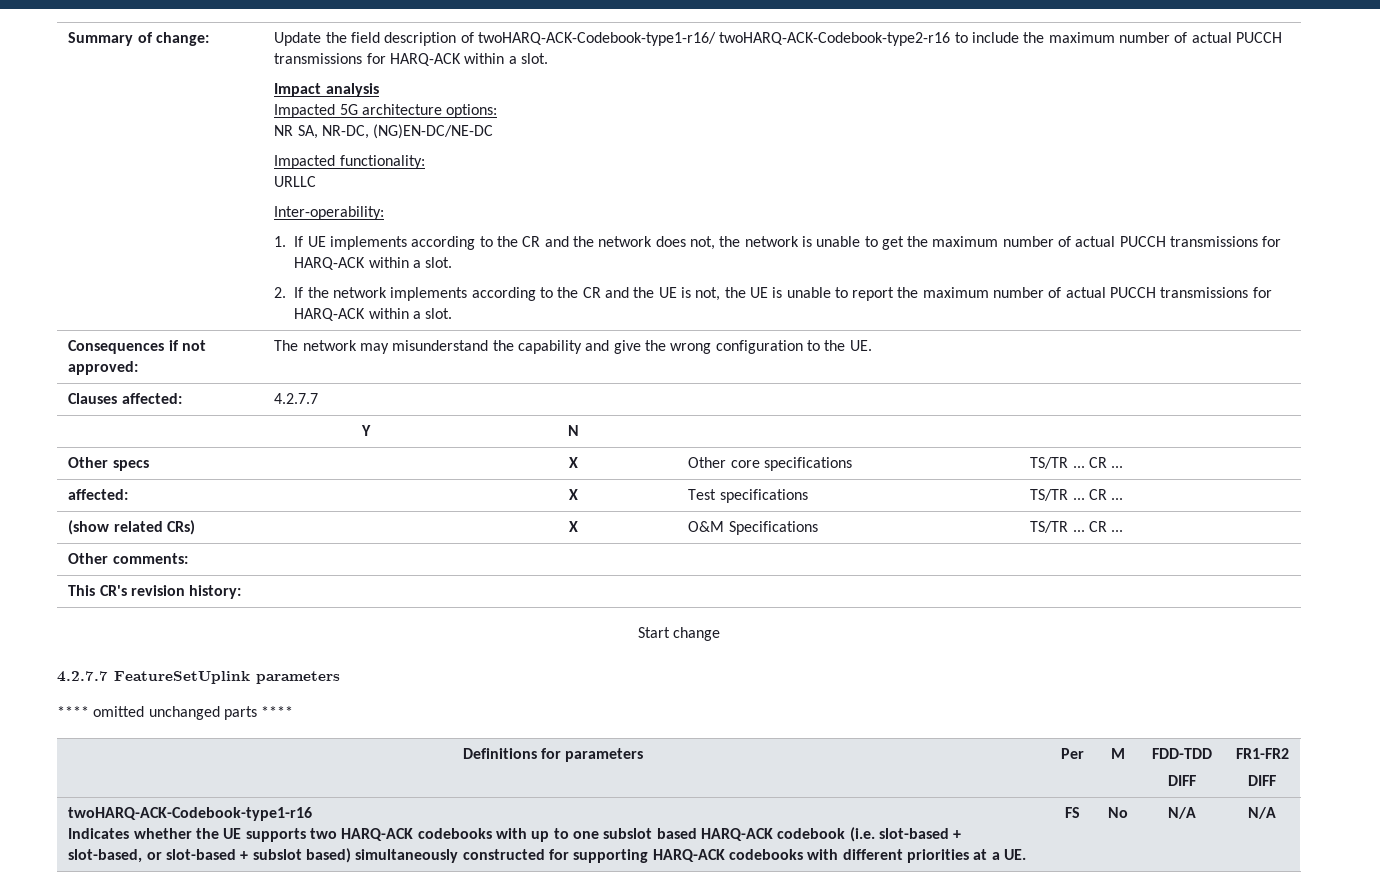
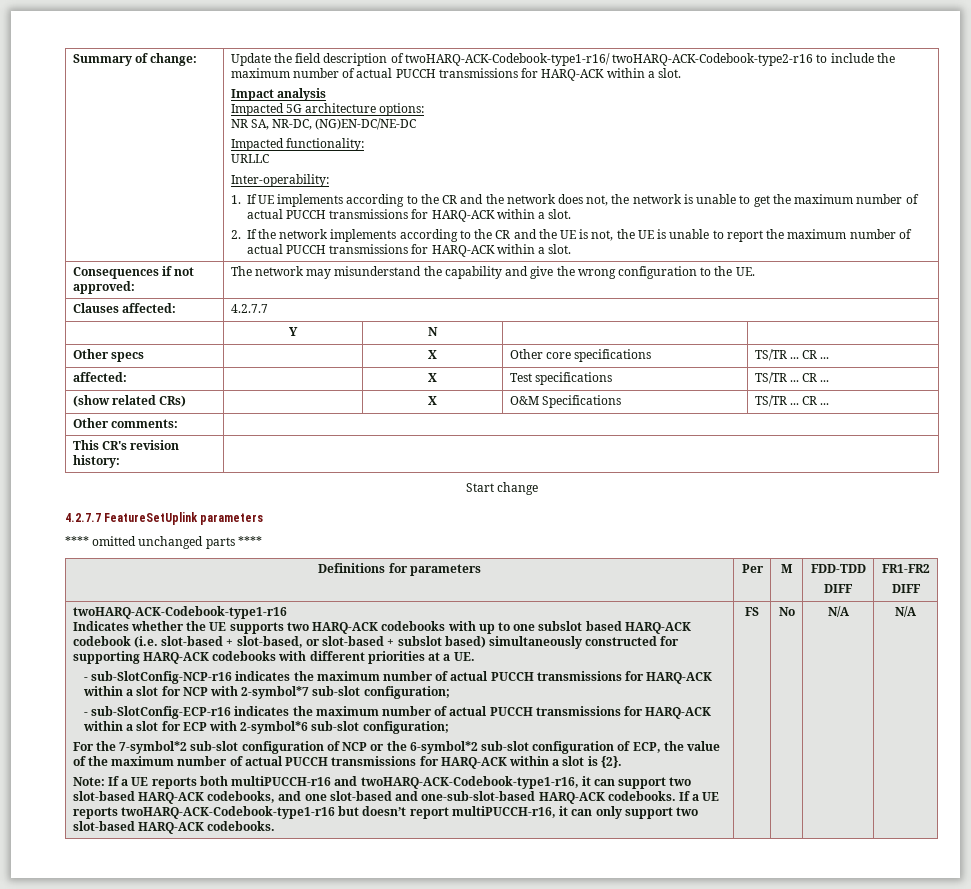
+ - sub-SlotConfig-NCP-r16 indicates the maximum number of actual PUCCH transmissions for HARQ-ACK within a slot for NCP with 2-symbol*7 sub-slot configuration;
+ - sub-SlotConfig-ECP-r16 indicates the maximum number of actual PUCCH transmissions for HARQ-ACK within a slot for ECP with 2-symbol*6 sub-slot configuration;
+ For the 7-symbol*2 sub-slot configuration of NCP or the 6-symbol*2 sub-slot configuration of ECP, the value of the maximum number of actual PUCCH transmissions for HARQ-ACK within a slot is {2}.
+ Note: If a UE reports both multiPUCCH-r16 and twoHARQ-ACK-Codebook-type1-r16, it can support two slot-based HARQ-ACK codebooks, and one slot-based and one-sub-slot-based HARQ-ACK codebooks. If a UE reports twoHARQ-ACK-Codebook-type1-r16 but doesn’t report multiPUCCH-r16, it can only support two slot-based HARQ-ACK codebooks.

